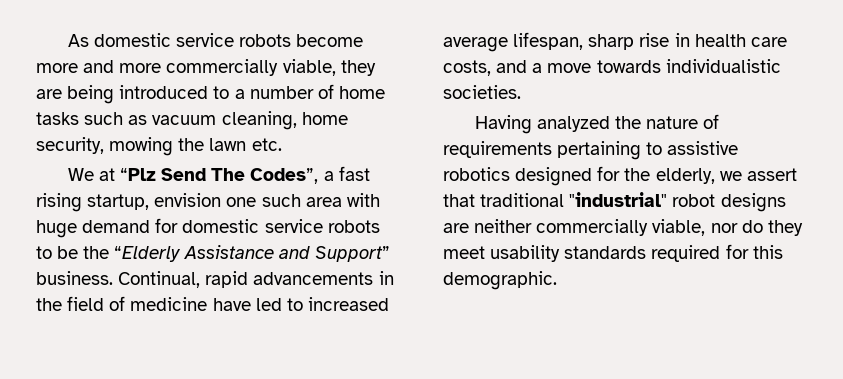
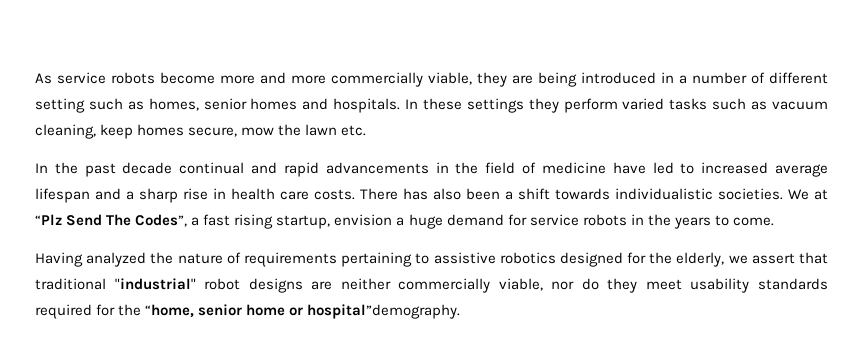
- As domestic service robots become more and more commercially viable, they are being introduced to a number of home tasks such as vacuum cleaning, home security, mowing the lawn etc.
+ As service robots become more and more commercially viable, they are being introduced in a number of different setting such as homes, senior homes and hospitals. In these settings they perform varied tasks such as vacuum cleaning, keep homes secure, mow the lawn etc.
- We at “Plz Send The Codes”, a fast rising startup, envision one such area with huge demand for domestic service robots to be the “Elderly Assistance and Support” business. Continual, rapid advancements in the field of medicine have led to increased average lifespan, sharp rise in health care costs, and a move towards individualistic societies.
+ In the past decade continual and rapid advancements in the field of medicine have led to increased average lifespan and a sharp rise in health care costs. There has also been a shift towards individualistic societies. We at “Plz Send The Codes”, a fast rising startup, envision a huge demand for service robots in the years to come.
- Having analyzed the nature of requirements pertaining to assistive robotics designed for the elderly, we assert that traditional "industrial" robot designs are neither commercially viable, nor do they meet usability standards required for this demographic.
+ Having analyzed the nature of requirements pertaining to assistive robotics designed for the elderly, we assert that traditional "industrial" robot designs are neither commercially viable, nor do they meet usability standards required for the “home, senior home or hospital”demography.

